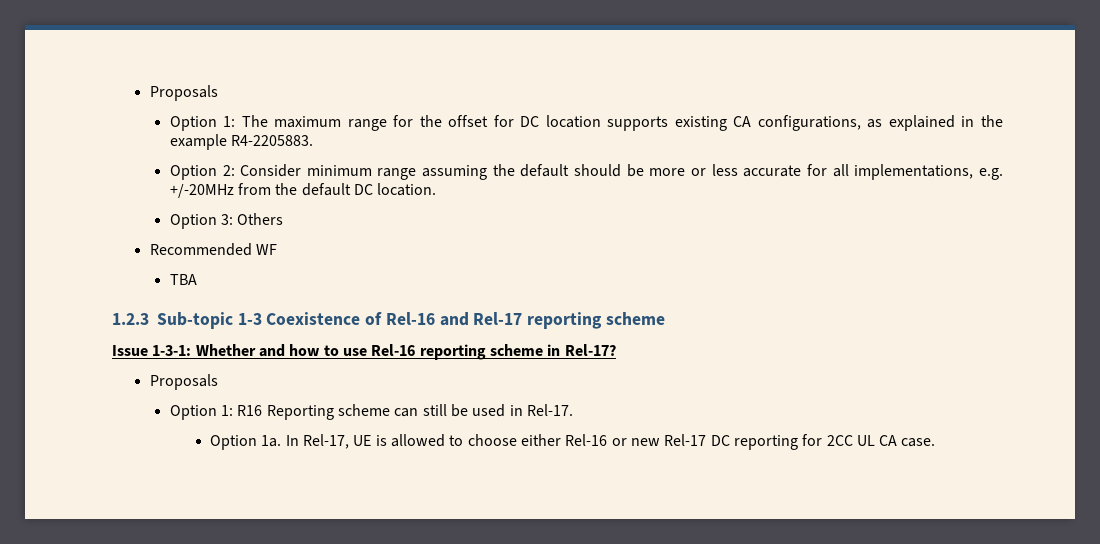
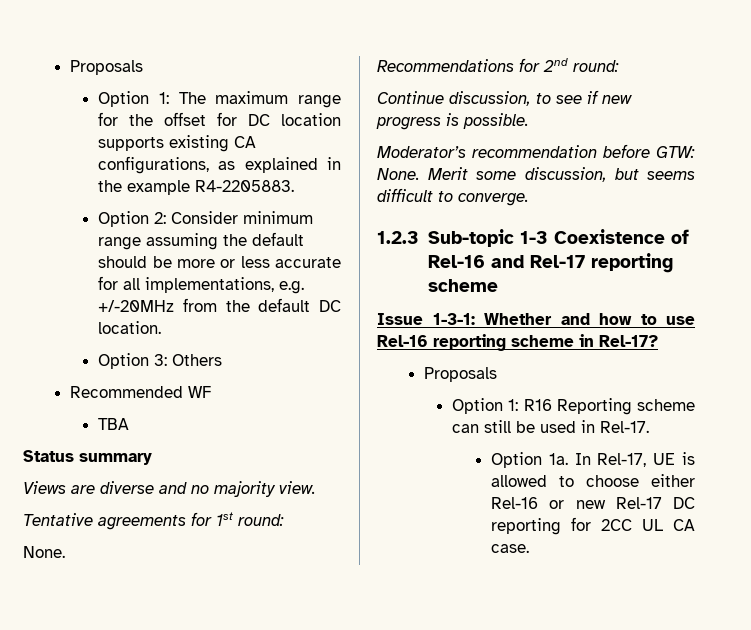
+ Status summary
+ Views are diverse and no majority view.
+ Tentative agreements for 1st round:
+ None.
+ Recommendations for 2nd round:
+ Continue discussion, to see if new progress is possible.
+ Moderator’s recommendation before GTW: None. Merit some discussion, but seems difficult to converge.

